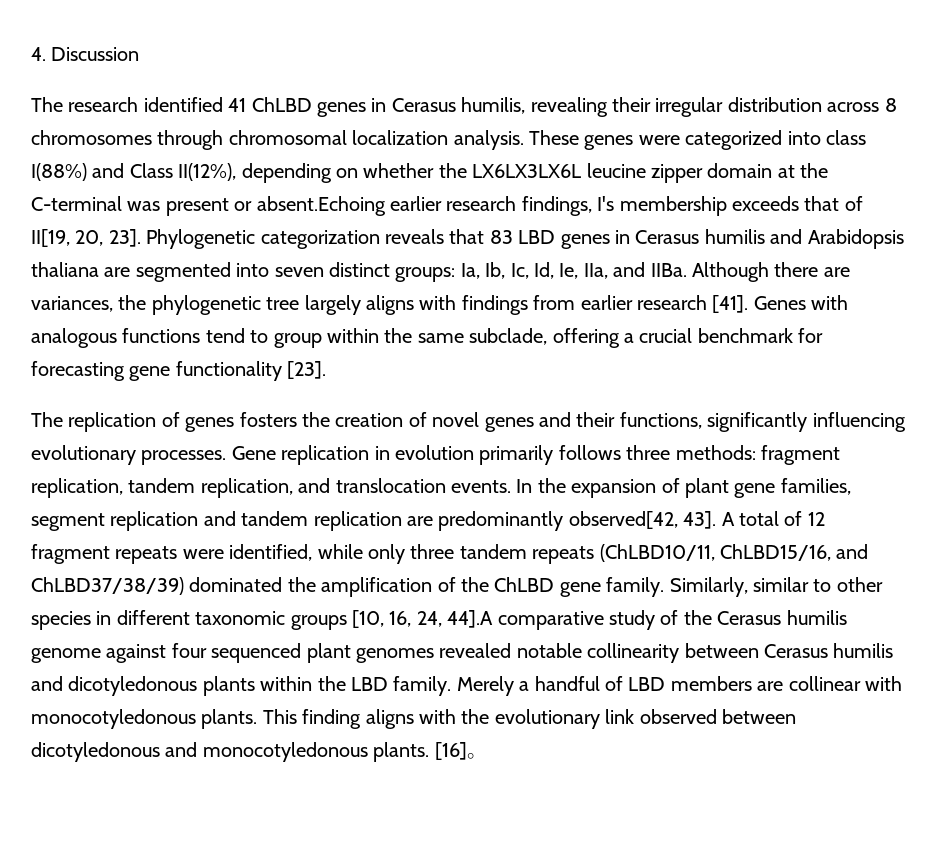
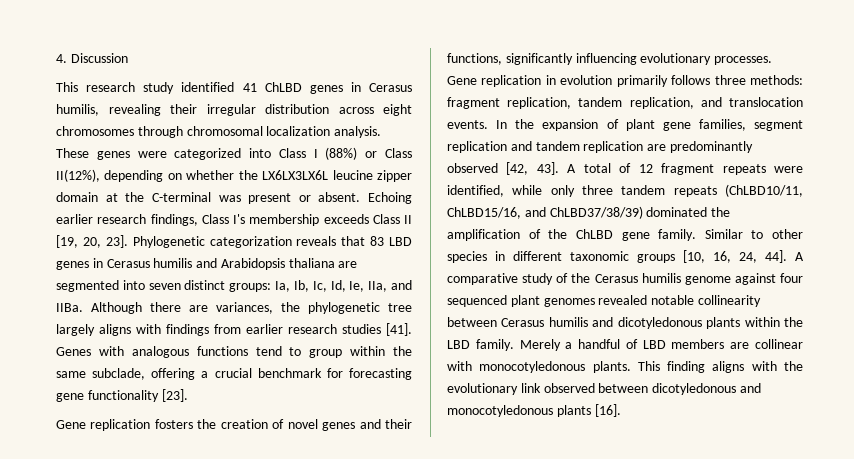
- The research identified 41 ChLBD genes in Cerasus humilis, revealing their irregular distribution across 8 chromosomes through chromosomal localization analysis.
+ This research study identified 41 ChLBD genes in Cerasus humilis, revealing their irregular distribution across eight chromosomes through chromosomal localization analysis.
- These genes were categorized into class I(88%) and Class II(12%), depending on whether the LX6LX3LX6L leucine zipper domain at the C-terminal was present or absent.Echoing earlier research findings, I's membership exceeds that of II[19, 20, 23].
+ These genes were categorized into Class I (88%) or Class II(12%), depending on whether the LX6LX3LX6L leucine zipper domain at the C-terminal was present or absent. Echoing earlier research findings, Class I's membership exceeds Class II [19, 20, 23].
- Although there are variances, the phylogenetic tree largely aligns with findings from earlier research [41].
+ Although there are variances, the phylogenetic tree largely aligns with findings from earlier research studies [41].
- The replication of genes fosters the creation of novel genes and their functions, significantly influencing evolutionary processes.
+ Gene replication fosters the creation of novel genes and their functions, significantly influencing evolutionary processes.
- In the expansion of plant gene families, segment replication and tandem replication are predominantly observed[42, 43].
+ In the expansion of plant gene families, segment replication and tandem replication are predominantly observed [42, 43].
- Similarly, similar to other species in different taxonomic groups [10, 16, 24, 44].A comparative study of the Cerasus humilis genome against four sequenced plant genomes revealed notable collinearity between Cerasus humilis and dicotyledonous plants within the LBD family.
+ Similar to other species in different taxonomic groups [10, 16, 24, 44]. A comparative study of the Cerasus humilis genome against four sequenced plant genomes revealed notable collinearity between Cerasus humilis and dicotyledonous plants within the LBD family.
- This finding aligns with the evolutionary link observed between dicotyledonous and monocotyledonous plants. [16]。
+ This finding aligns with the evolutionary link observed between dicotyledonous and monocotyledonous plants [16].

